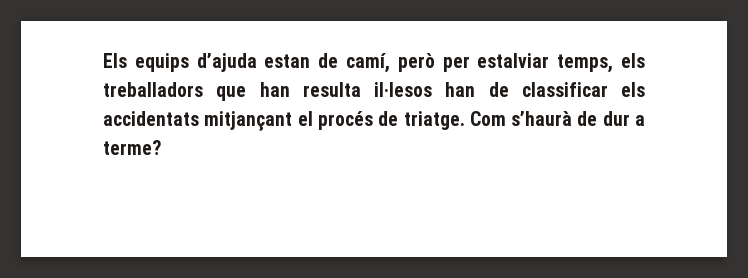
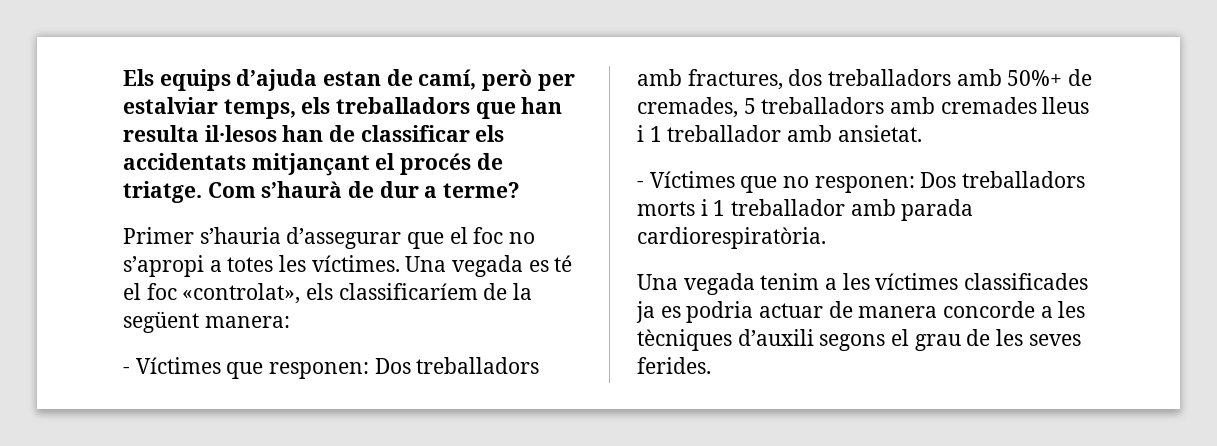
+ Primer s’hauria d’assegurar que el foc no s’apropi a totes les víctimes. Una vegada es té el foc «controlat», els classificaríem de la següent manera:
+ - Víctimes que responen: Dos treballadors amb fractures, dos treballadors amb 50%+ de cremades, 5 treballadors amb cremades lleus i 1 treballador amb ansietat.
+ - Víctimes que no responen: Dos treballadors morts i 1 treballador amb parada cardiorespiratòria.
+ Una vegada tenim a les víctimes classificades ja es podria actuar de manera concorde a les tècniques d’auxili segons el grau de les seves ferides.

